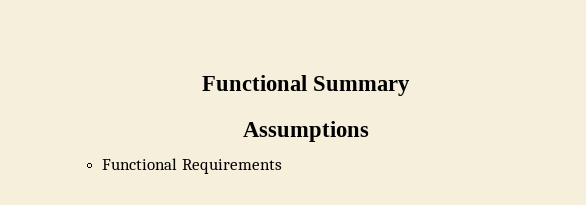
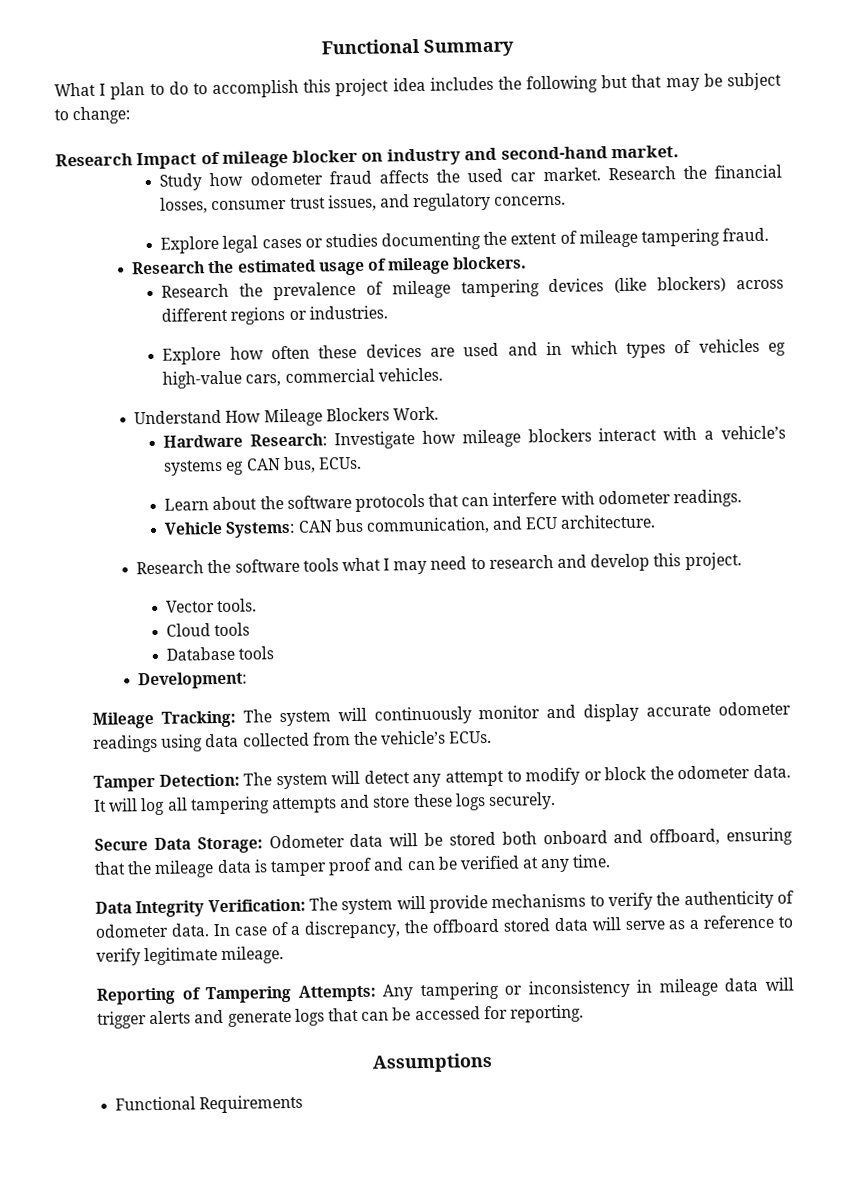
+ What I plan to do to accomplish this project idea includes the following but that may be subject to change:
+ Research Impact of mileage blocker on industry and second-hand market.
+ Study how odometer fraud affects the used car market. Research the financial losses, consumer trust issues, and regulatory concerns.
+ Explore legal cases or studies documenting the extent of mileage tampering fraud.
+ Research the estimated usage of mileage blockers.
+ Research the prevalence of mileage tampering devices (like blockers) across different regions or industries.
+ Explore how often these devices are used and in which types of vehicles eg high-value cars, commercial vehicles.
+ Understand How Mileage Blockers Work.
+ Hardware Research: Investigate how mileage blockers interact with a vehicle’s systems eg CAN bus, ECUs.
+ Learn about the software protocols that can interfere with odometer readings.
+ Vehicle Systems: CAN bus communication, and ECU architecture.
+ Research the software tools what I may need to research and develop this project.
+ Vector tools.
+ Cloud tools
+ Database tools
+ Development:
+ Mileage Tracking: The system will continuously monitor and display accurate odometer readings using data collected from the vehicle’s ECUs.
+ Tamper Detection: The system will detect any attempt to modify or block the odometer data. It will log all tampering attempts and store these logs securely.
+ Secure Data Storage: Odometer data will be stored both onboard and offboard, ensuring that the mileage data is tamper proof and can be verified at any time.
+ Data Integrity Verification: The system will provide mechanisms to verify the authenticity of odometer data. In case of a discrepancy, the offboard stored data will serve as a reference to verify legitimate mileage.
+ Reporting of Tampering Attempts: Any tampering or inconsistency in mileage data will trigger alerts and generate logs that can be accessed for reporting.

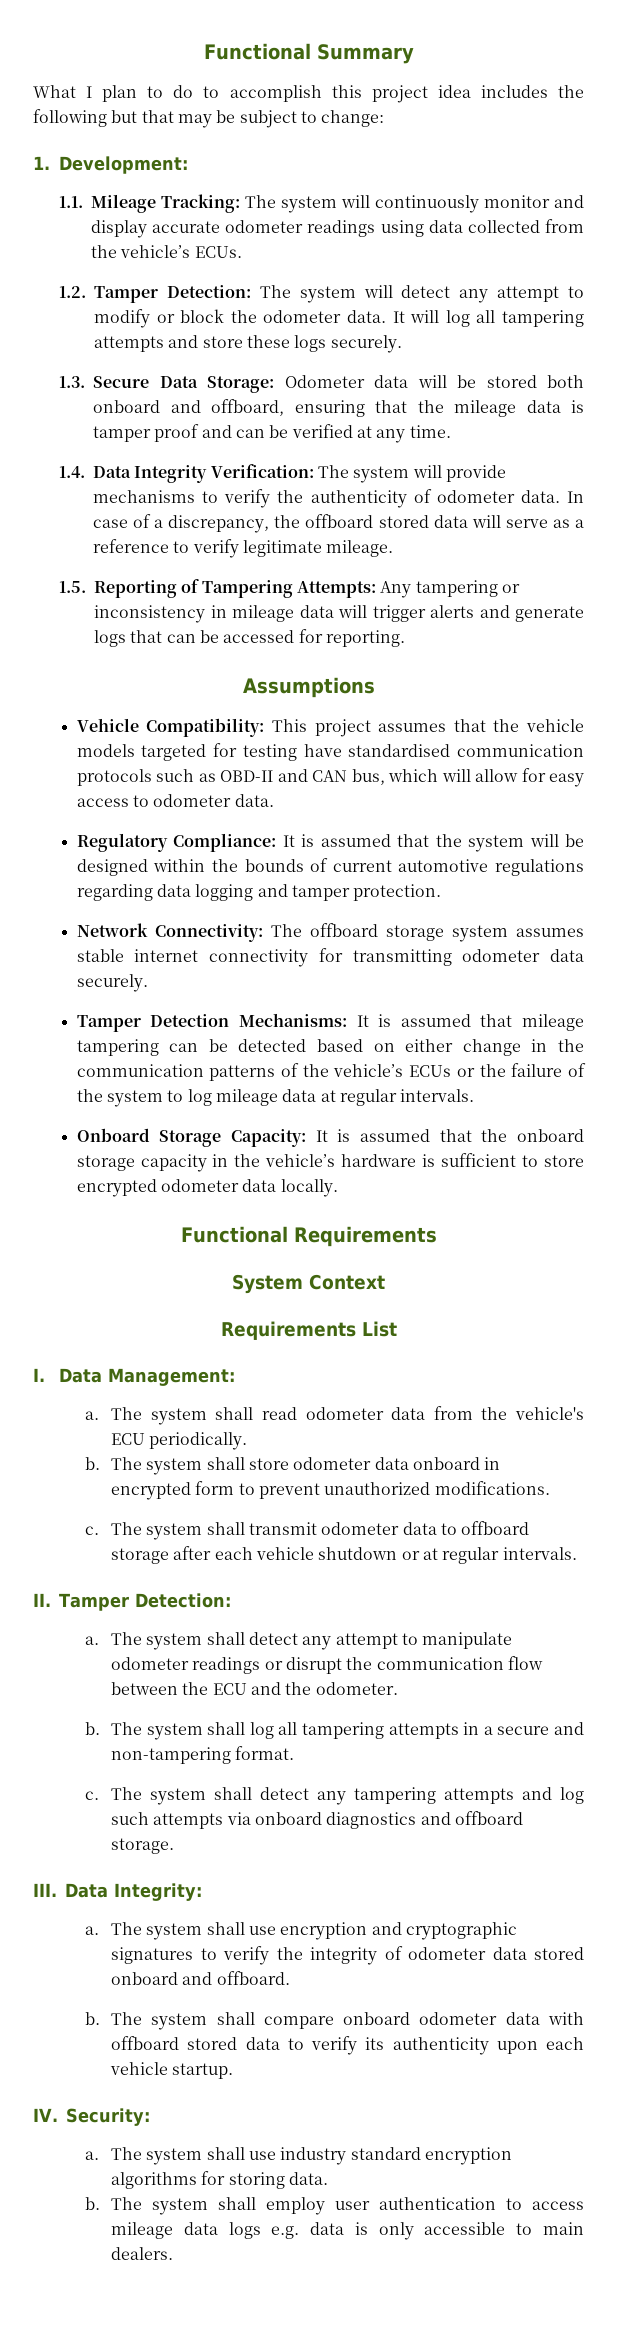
- Research Impact of mileage blocker on industry and second-hand market.
- Study how odometer fraud affects the used car market. Research the financial losses, consumer trust issues, and regulatory concerns.
- Explore legal cases or studies documenting the extent of mileage tampering fraud.
- Research the estimated usage of mileage blockers.
- Research the prevalence of mileage tampering devices (like blockers) across different regions or industries.
- Explore how often these devices are used and in which types of vehicles eg high-value cars, commercial vehicles.
- Understand How Mileage Blockers Work.
- Hardware Research: Investigate how mileage blockers interact with a vehicle’s systems eg CAN bus, ECUs.
- Learn about the software protocols that can interfere with odometer readings.
- Vehicle Systems: CAN bus communication, and ECU architecture.
- Research the software tools what I may need to research and develop this project.
- Vector tools.
- Cloud tools
- Database tools
- Development:
+ 1. Development:
- Mileage Tracking: The system will continuously monitor and display accurate odometer readings using data collected from the vehicle’s ECUs.
+ 1.1. Mileage Tracking: The system will continuously monitor and display accurate odometer readings using data collected from the vehicle’s ECUs.
- Tamper Detection: The system will detect any attempt to modify or block the odometer data.
+ 1.2. Tamper Detection: The system will detect any attempt to modify or block the odometer data.
- Secure Data Storage: Odometer data will be stored both onboard and offboard, ensuring that the mileage data is tamper proof and can be verified at any time.
+ 1.3. Secure Data Storage: Odometer data will be stored both onboard and offboard, ensuring that the mileage data is tamper proof and can be verified at any time.
- Data Integrity Verification: The system will provide mechanisms to verify the authenticity of odometer data.
+ 1.4. Data Integrity Verification: The system will provide mechanisms to verify the authenticity of odometer data.
- Reporting of Tampering Attempts: Any tampering or inconsistency in mileage data will trigger alerts and generate logs that can be accessed for reporting.
+ 1.5. Reporting of Tampering Attempts: Any tampering or inconsistency in mileage data will trigger alerts and generate logs that can be accessed for reporting.
+ Vehicle Compatibility: This project assumes that the vehicle models targeted for testing have standardised communication protocols such as OBD-II and CAN bus, which will allow for easy access to odometer data.
+ Regulatory Compliance: It is assumed that the system will be designed within the bounds of current automotive regulations regarding data logging and tamper protection.
+ Network Connectivity: The offboard storage system assumes stable internet connectivity for transmitting odometer data securely.
+ Tamper Detection Mechanisms: It is assumed that mileage tampering can be detected based on either change in the communication patterns of the vehicle’s ECUs or the failure of the system to log mileage data at regular intervals.
+ Onboard Storage Capacity: It is assumed that the onboard storage capacity in the vehicle’s hardware is sufficient to store encrypted odometer data locally.
  Functional Requirements
+ System Context
+ Requirements List
+ I. Data Management:
+ a. The system shall read odometer data from the vehicle's ECU periodically.
+ b. The system shall store odometer data onboard in encrypted form to prevent unauthorized modifications.
+ c. The system shall transmit odometer data to offboard storage after each vehicle shutdown or at regular intervals.
+ II. Tamper Detection:
+ a. The system shall detect any attempt to manipulate odometer readings or disrupt the communication flow between the ECU and the odometer.
+ b. The system shall log all tampering attempts in a secure and non-tampering format.
+ c. The system shall detect any tampering attempts and log such attempts via onboard diagnostics and offboard storage.
+ III. Data Integrity:
+ a. The system shall use encryption and cryptographic signatures to verify the integrity of odometer data stored onboard and offboard.
+ b. The system shall compare onboard odometer data with offboard stored data to verify its authenticity upon each vehicle startup.
+ IV. Security:
+ a. The system shall use industry standard encryption algorithms for storing data.
+ b. The system shall employ user authentication to access mileage data logs e.g. data is only accessible to main dealers.

